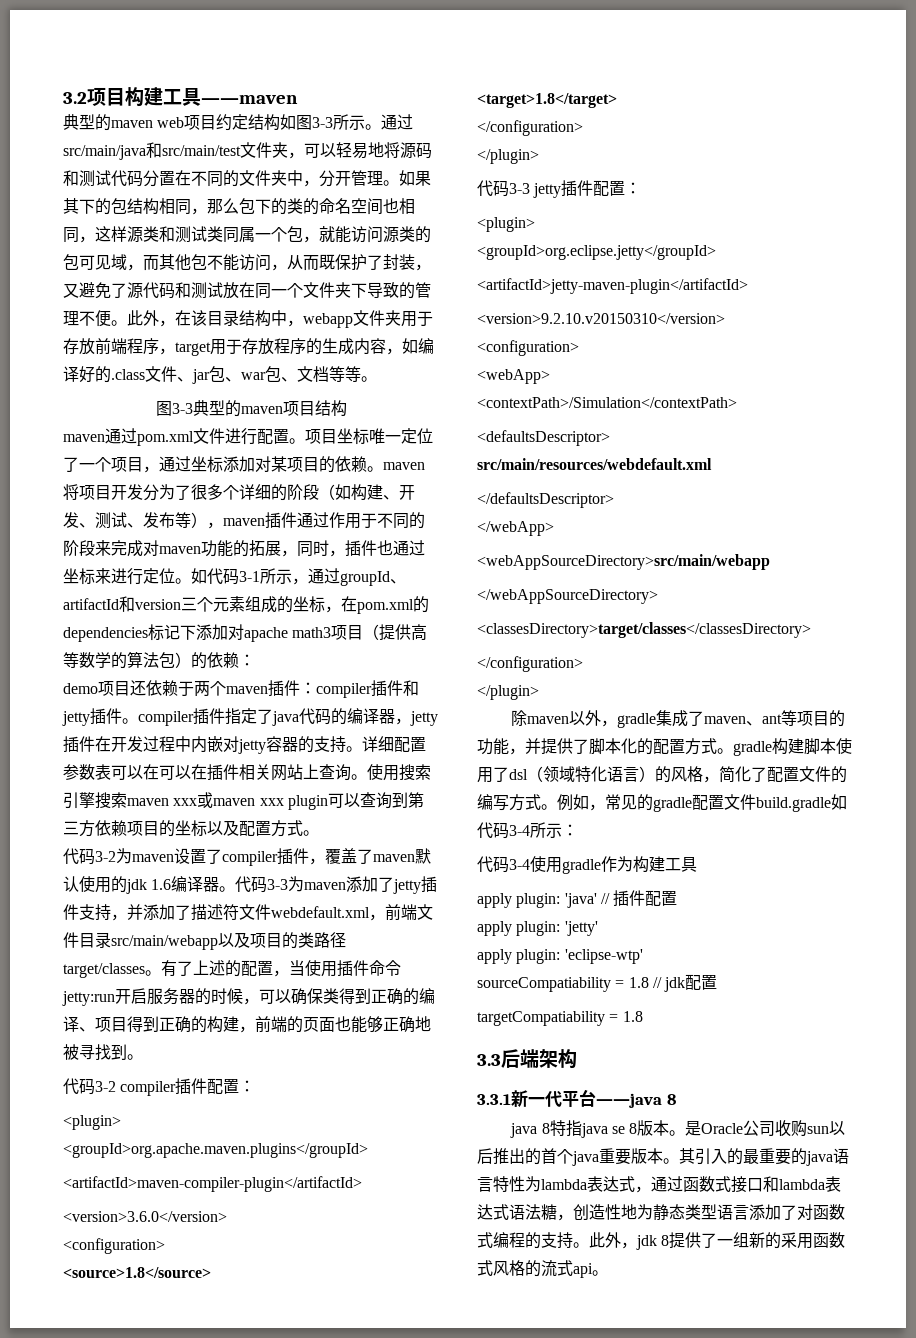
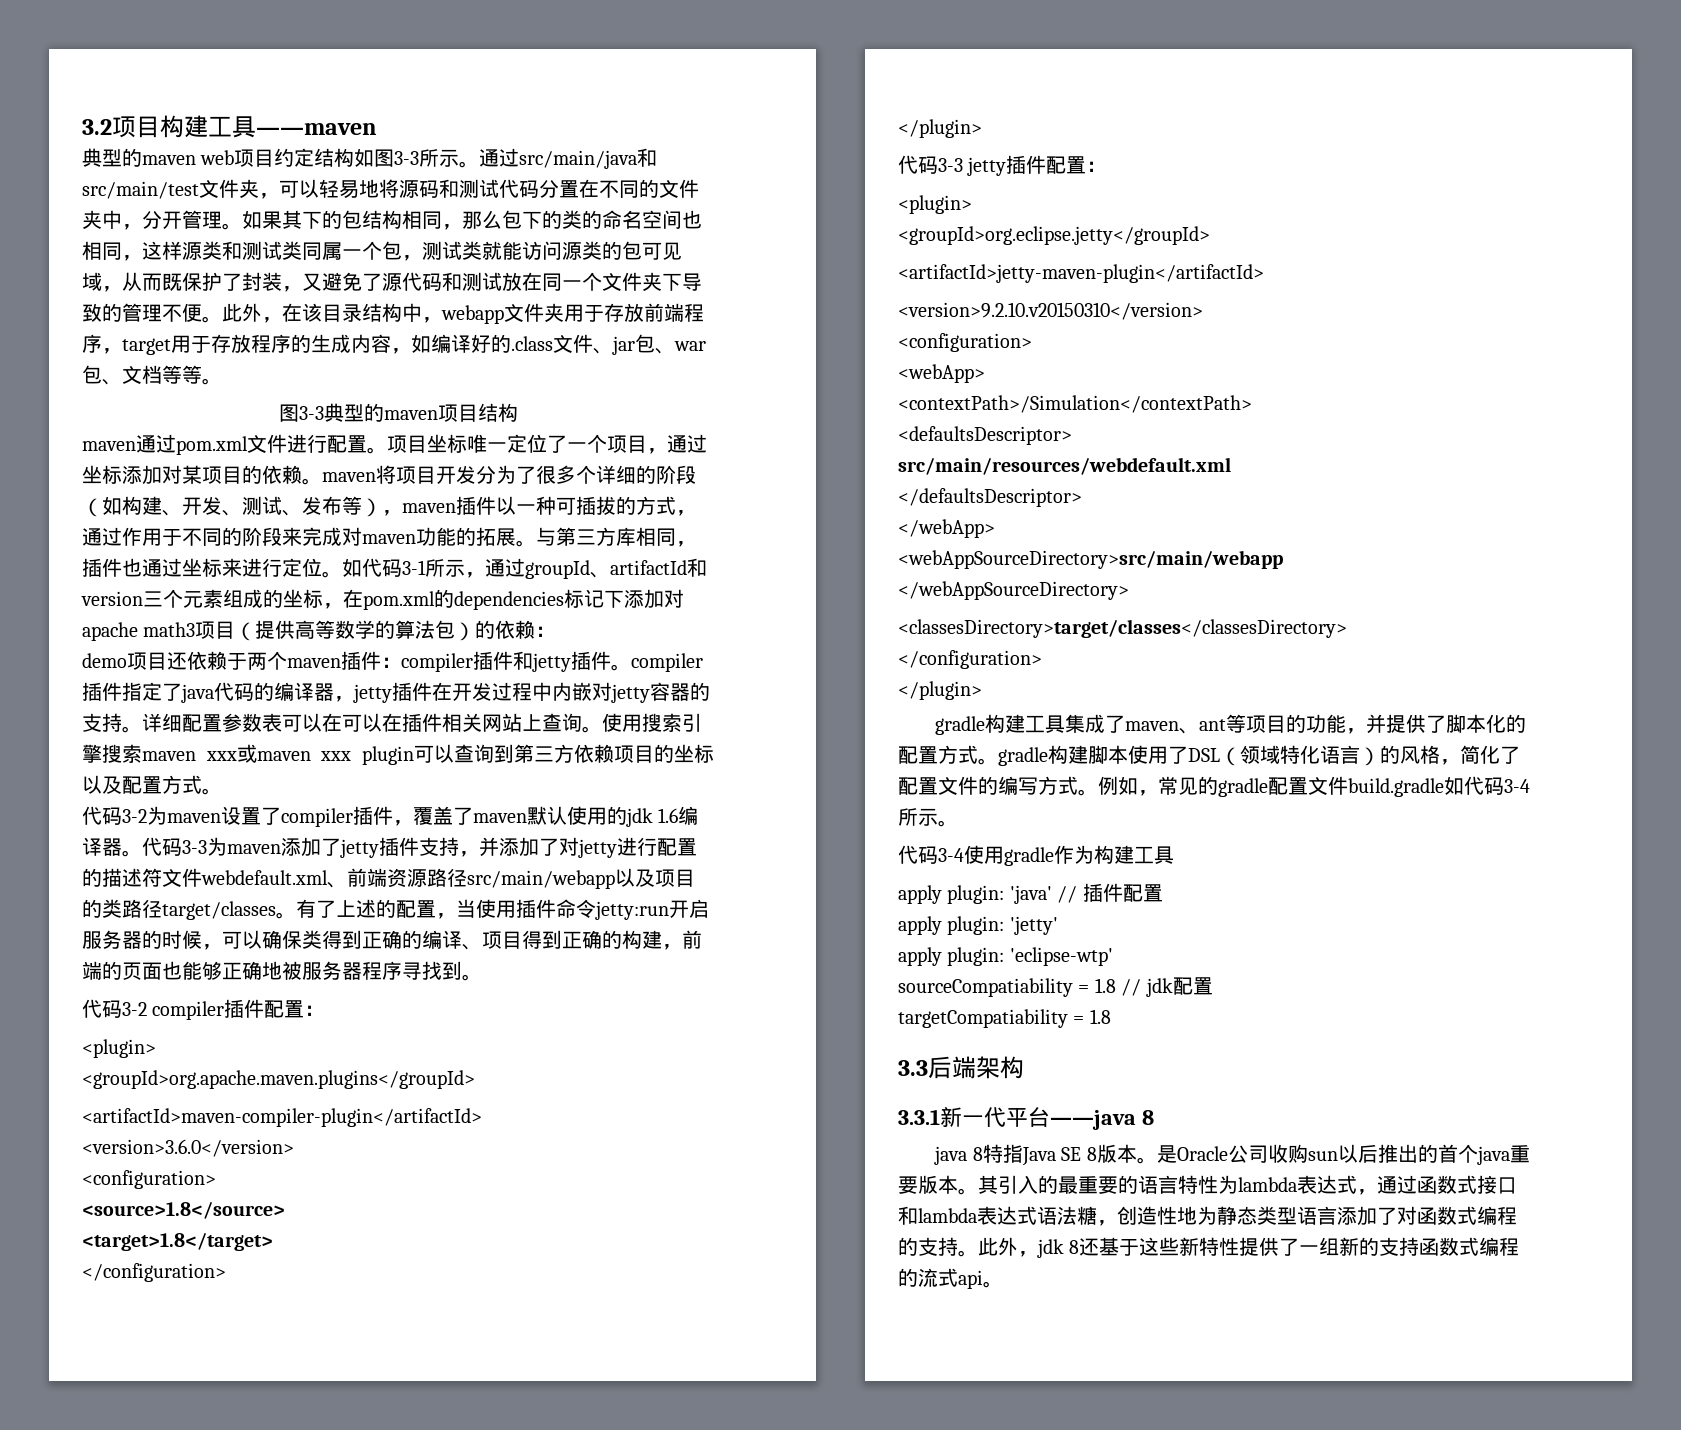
- 如果其下的包结构相同，那么包下的类的命名空间也相同，这样源类和测试类同属一个包，就能访问源类的包可见域，而其他包不能访问，从而既保护了封装，又避免了源代码和测试放在同一个文件夹下导致的管理不便。
+ 如果其下的包结构相同，那么包下的类的命名空间也相同，这样源类和测试类同属一个包，测试类就能访问源类的包可见域，从而既保护了封装，又避免了源代码和测试放在同一个文件夹下导致的管理不便。
- 项目坐标唯一定位了一个项目，通过坐标添加对某项目的依赖。maven将项目开发分为了很多个详细的阶段（如构建、开发、测试、发布等），maven插件通过作用于不同的阶段来完成对maven功能的拓展，同时，插件也通过坐标来进行定位。
+ 项目坐标唯一定位了一个项目，通过坐标添加对某项目的依赖。maven将项目开发分为了很多个详细的阶段（如构建、开发、测试、发布等），maven插件以一种可插拔的方式，通过作用于不同的阶段来完成对maven功能的拓展。与第三方库相同，插件也通过坐标来进行定位。
- 代码3-3为maven添加了jetty插件支持，并添加了描述符文件webdefault.xml，前端文件目录src/main/webapp以及项目的类路径target/classes。
+ 代码3-3为maven添加了jetty插件支持，并添加了对jetty进行配置的描述符文件webdefault.xml、前端资源路径src/main/webapp以及项目的类路径target/classes。
- 有了上述的配置，当使用插件命令jetty:run开启服务器的时候，可以确保类得到正确的编译、项目得到正确的构建，前端的页面也能够正确地被寻找到。
+ 有了上述的配置，当使用插件命令jetty:run开启服务器的时候，可以确保类得到正确的编译、项目得到正确的构建，前端的页面也能够正确地被服务器程序寻找到。
- 除maven以外，gradle集成了maven、ant等项目的功能，并提供了脚本化的配置方式。gradle构建脚本使用了dsl（领域特化语言）的风格，简化了配置文件的编写方式。
+ gradle构建工具集成了maven、ant等项目的功能，并提供了脚本化的配置方式。gradle构建脚本使用了DSL（领域特化语言）的风格，简化了配置文件的编写方式。
- 例如，常见的gradle配置文件build.gradle如代码3-4所示：
+ 例如，常见的gradle配置文件build.gradle如代码3-4所示。
- java 8特指java se 8版本。
+ java 8特指Java SE 8版本。
- 其引入的最重要的java语言特性为lambda表达式，通过函数式接口和lambda表达式语法糖，创造性地为静态类型语言添加了对函数式编程的支持。
+ 其引入的最重要的语言特性为lambda表达式，通过函数式接口和lambda表达式语法糖，创造性地为静态类型语言添加了对函数式编程的支持。
- 此外，jdk 8提供了一组新的采用函数式风格的流式api。
+ 此外，jdk 8还基于这些新特性提供了一组新的支持函数式编程的流式api。

